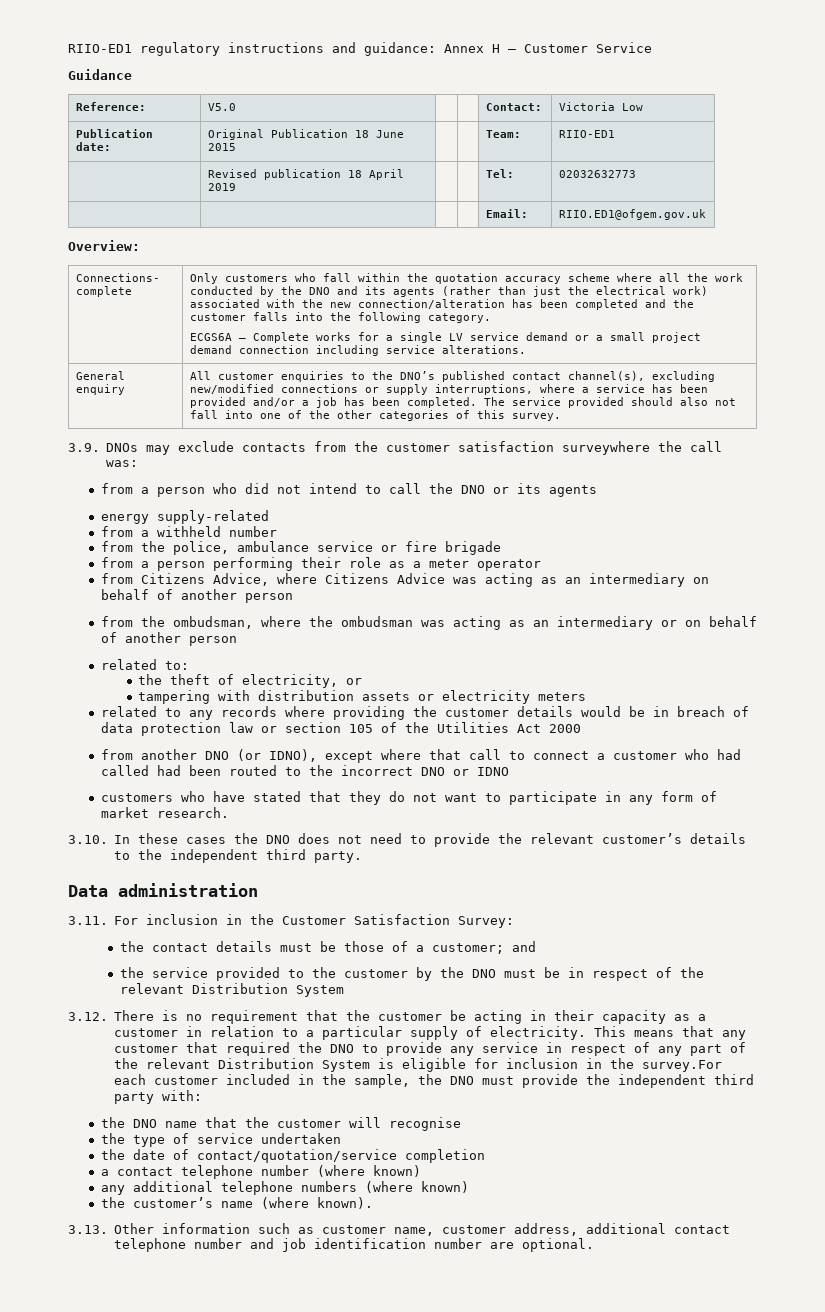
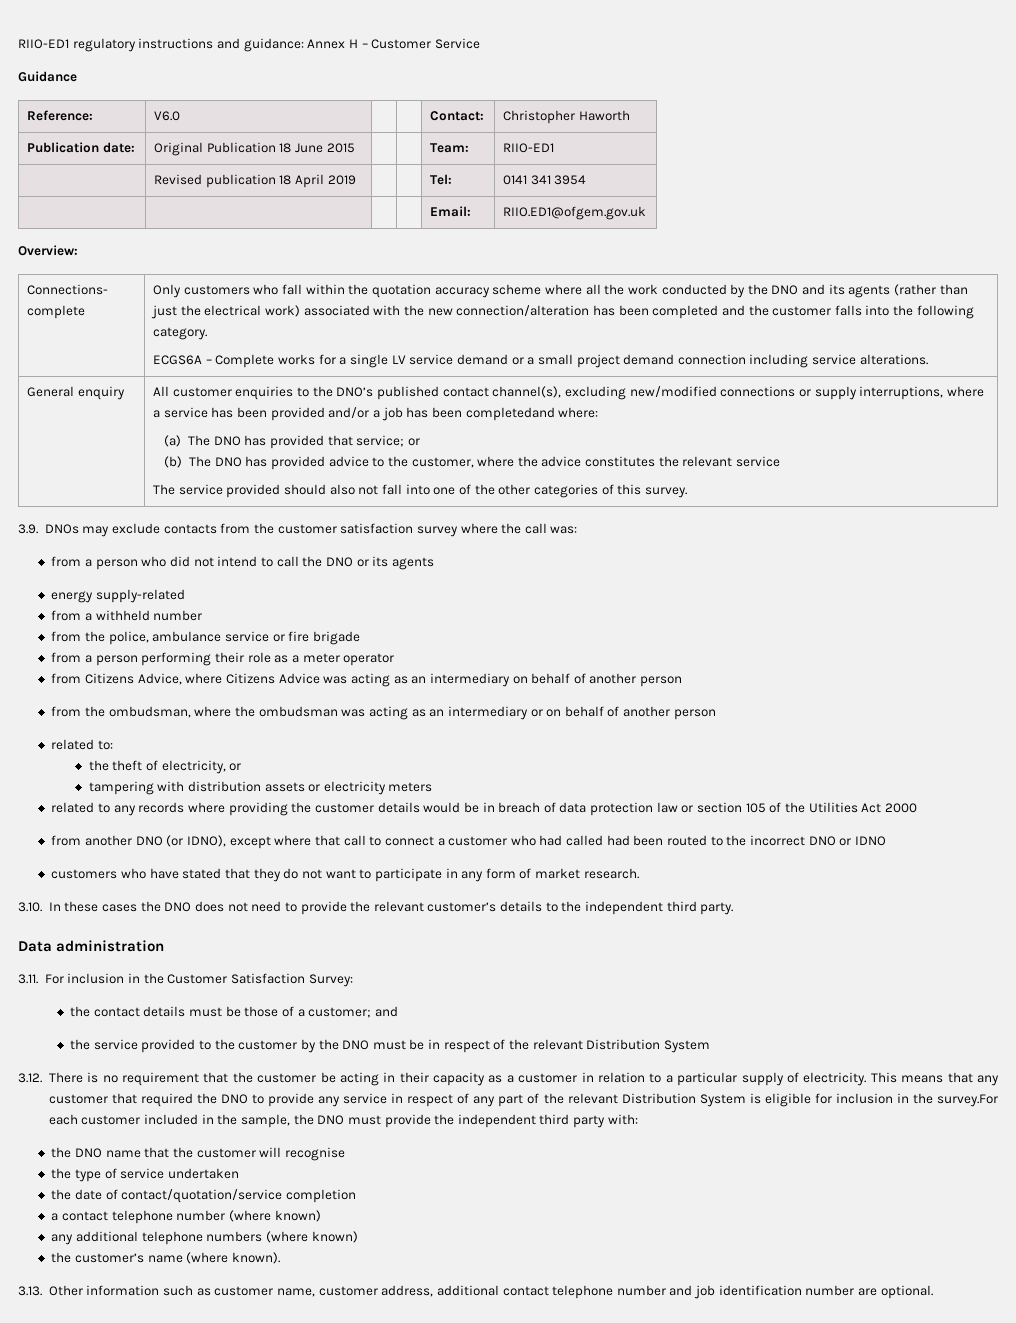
- Reference: | V5.0 | | | Contact: | Victoria Low
+ Reference: | V6.0 | | | Contact: | Christopher Haworth
- | Revised publication 18 April 2019 | | | Tel: | 02032632773
+ | Revised publication 18 April 2019 | | | Tel: | 0141 341 3954
- All customer enquiries to the DNO’s published contact channel(s), excluding new/modified connections or supply interruptions, where a service has been provided and/or a job has been completed. The service provided should also not fall into one of the other categories of this survey.
+ All customer enquiries to the DNO’s published contact channel(s), excluding new/modified connections or supply interruptions, where a service has been provided and/or a job has been completedand where:
+ (a) The DNO has provided that service; or
+ (b) The DNO has provided advice to the customer, where the advice constitutes the relevant service
+ The service provided should also not fall into one of the other categories of this survey.
- 3.9. DNOs may exclude contacts from the customer satisfaction surveywhere the call was:
+ 3.9. DNOs may exclude contacts from the customer satisfaction survey where the call was:

